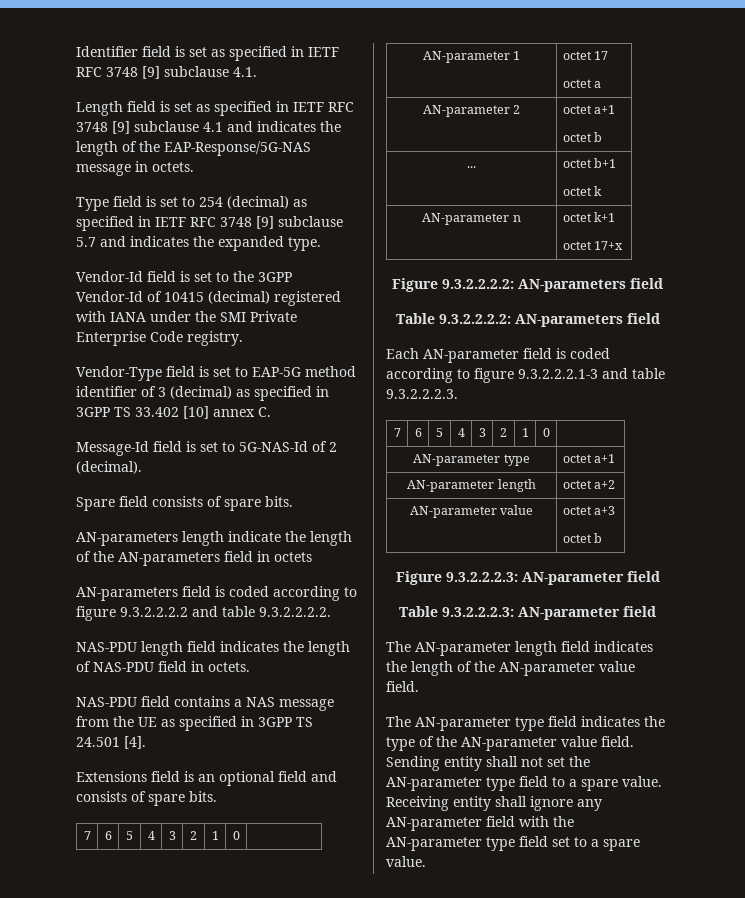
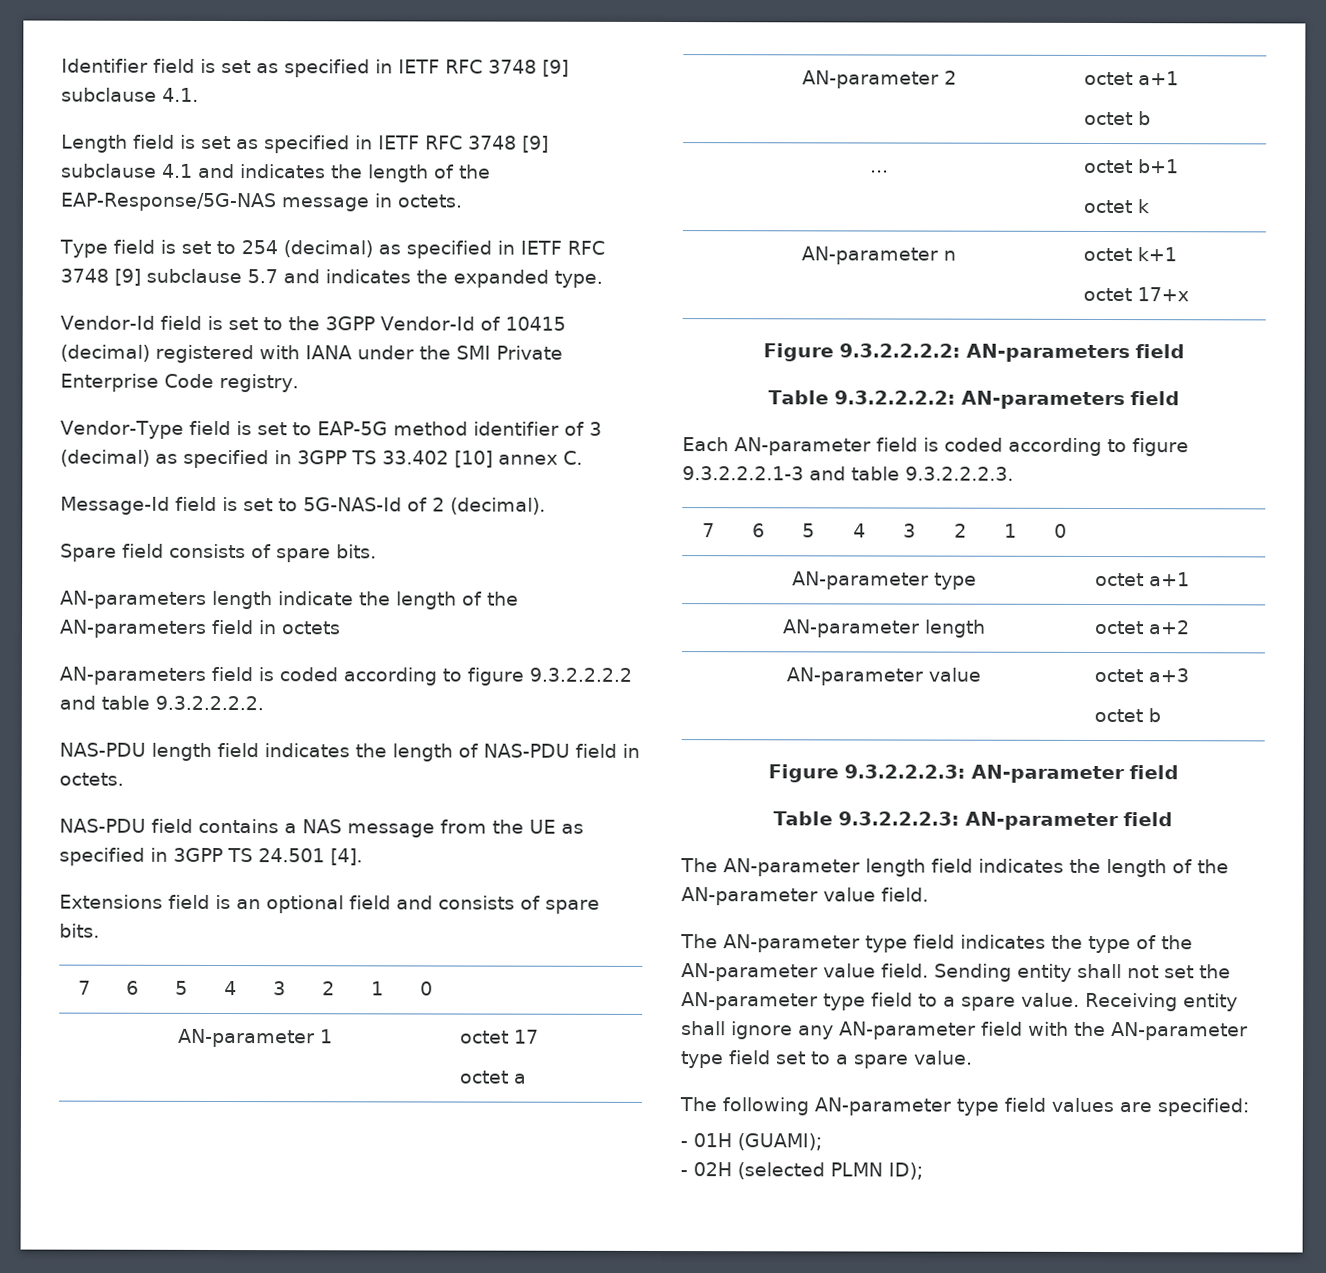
+ The following AN-parameter type field values are specified:
+ - 01H (GUAMI);
+ - 02H (selected PLMN ID);

